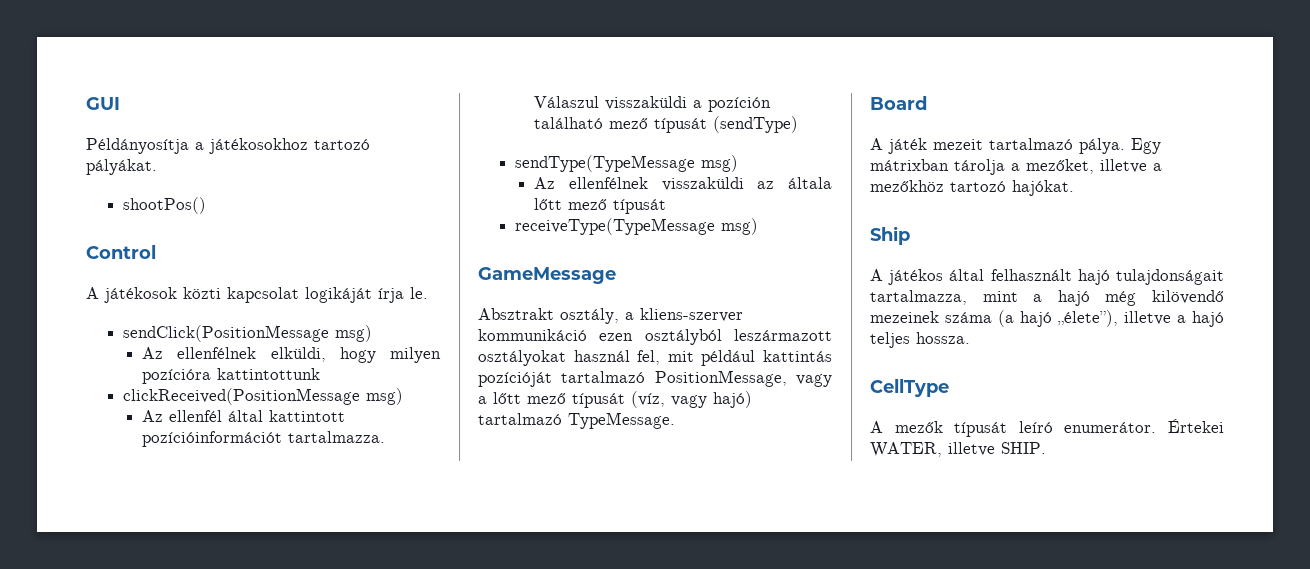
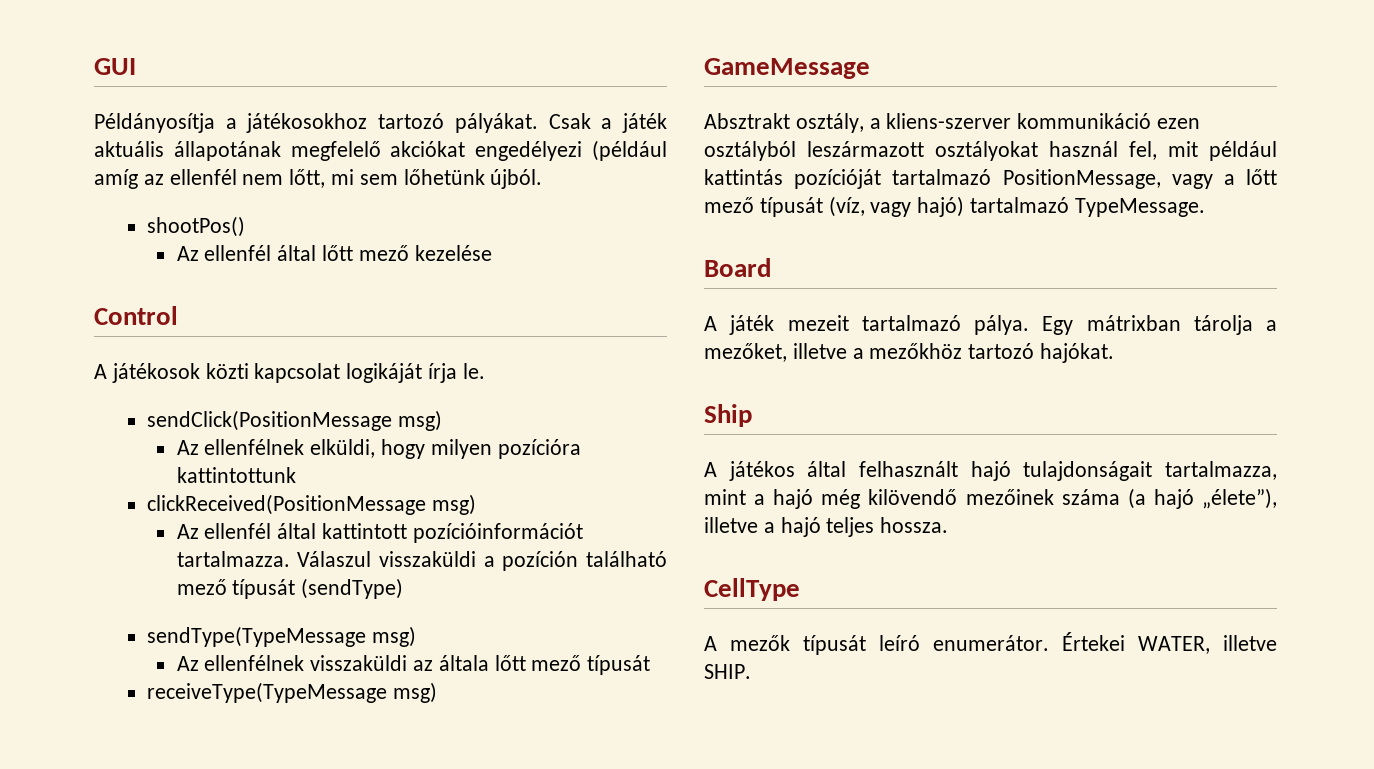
- Példányosítja a játékosokhoz tartozó pályákat.
+ Példányosítja a játékosokhoz tartozó pályákat. Csak a játék aktuális állapotának megfelelő akciókat engedélyezi (például amíg az ellenfél nem lőtt, mi sem lőhetünk újból.
  shootPos()
+ Az ellenfél által lőtt mező kezelése
- A játékos által felhasznált hajó tulajdonságait tartalmazza, mint a hajó még kilövendő mezeinek száma (a hajó „élete”), illetve a hajó teljes hossza.
+ A játékos által felhasznált hajó tulajdonságait tartalmazza, mint a hajó még kilövendő mezőinek száma (a hajó „élete”), illetve a hajó teljes hossza.

